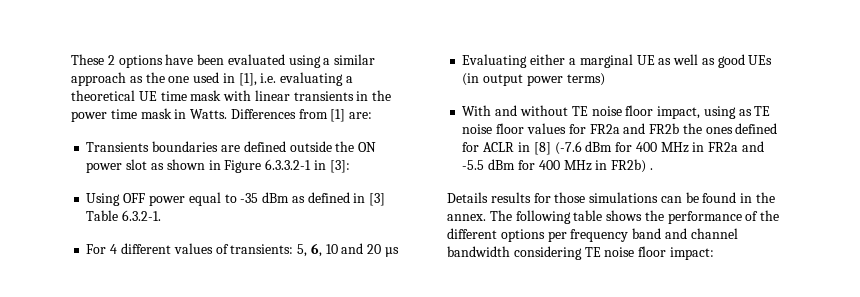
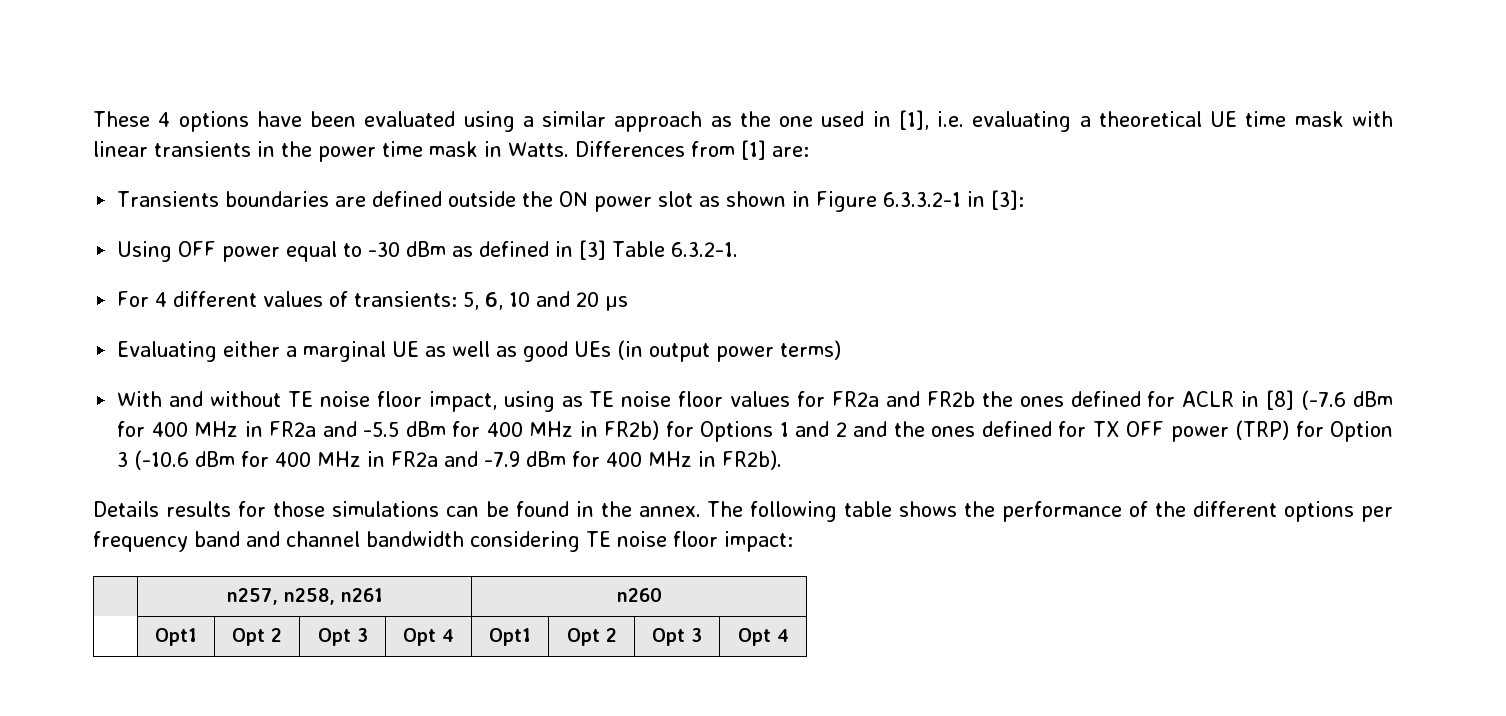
- These 2 options have been evaluated using a similar approach as the one used in [1], i.e. evaluating a theoretical UE time mask with linear transients in the power time mask in Watts.
+ These 4 options have been evaluated using a similar approach as the one used in [1], i.e. evaluating a theoretical UE time mask with linear transients in the power time mask in Watts.
- Using OFF power equal to -35 dBm as defined in [3] Table 6.3.2-1.
+ Using OFF power equal to -30 dBm as defined in [3] Table 6.3.2-1.
- With and without TE noise floor impact, using as TE noise floor values for FR2a and FR2b the ones defined for ACLR in [8] (-7.6 dBm for 400 MHz in FR2a and -5.5 dBm for 400 MHz in FR2b) .
+ With and without TE noise floor impact, using as TE noise floor values for FR2a and FR2b the ones defined for ACLR in [8] (-7.6 dBm for 400 MHz in FR2a and -5.5 dBm for 400 MHz in FR2b) for Options 1 and 2 and the ones defined for TX OFF power (TRP) for Option 3 (-10.6 dBm for 400 MHz in FR2a and -7.9 dBm for 400 MHz in FR2b).
+ | n257, n258, n261 | n260
+ | Opt1 | Opt 2 | Opt 3 | Opt 4 | Opt1 | Opt 2 | Opt 3 | Opt 4

